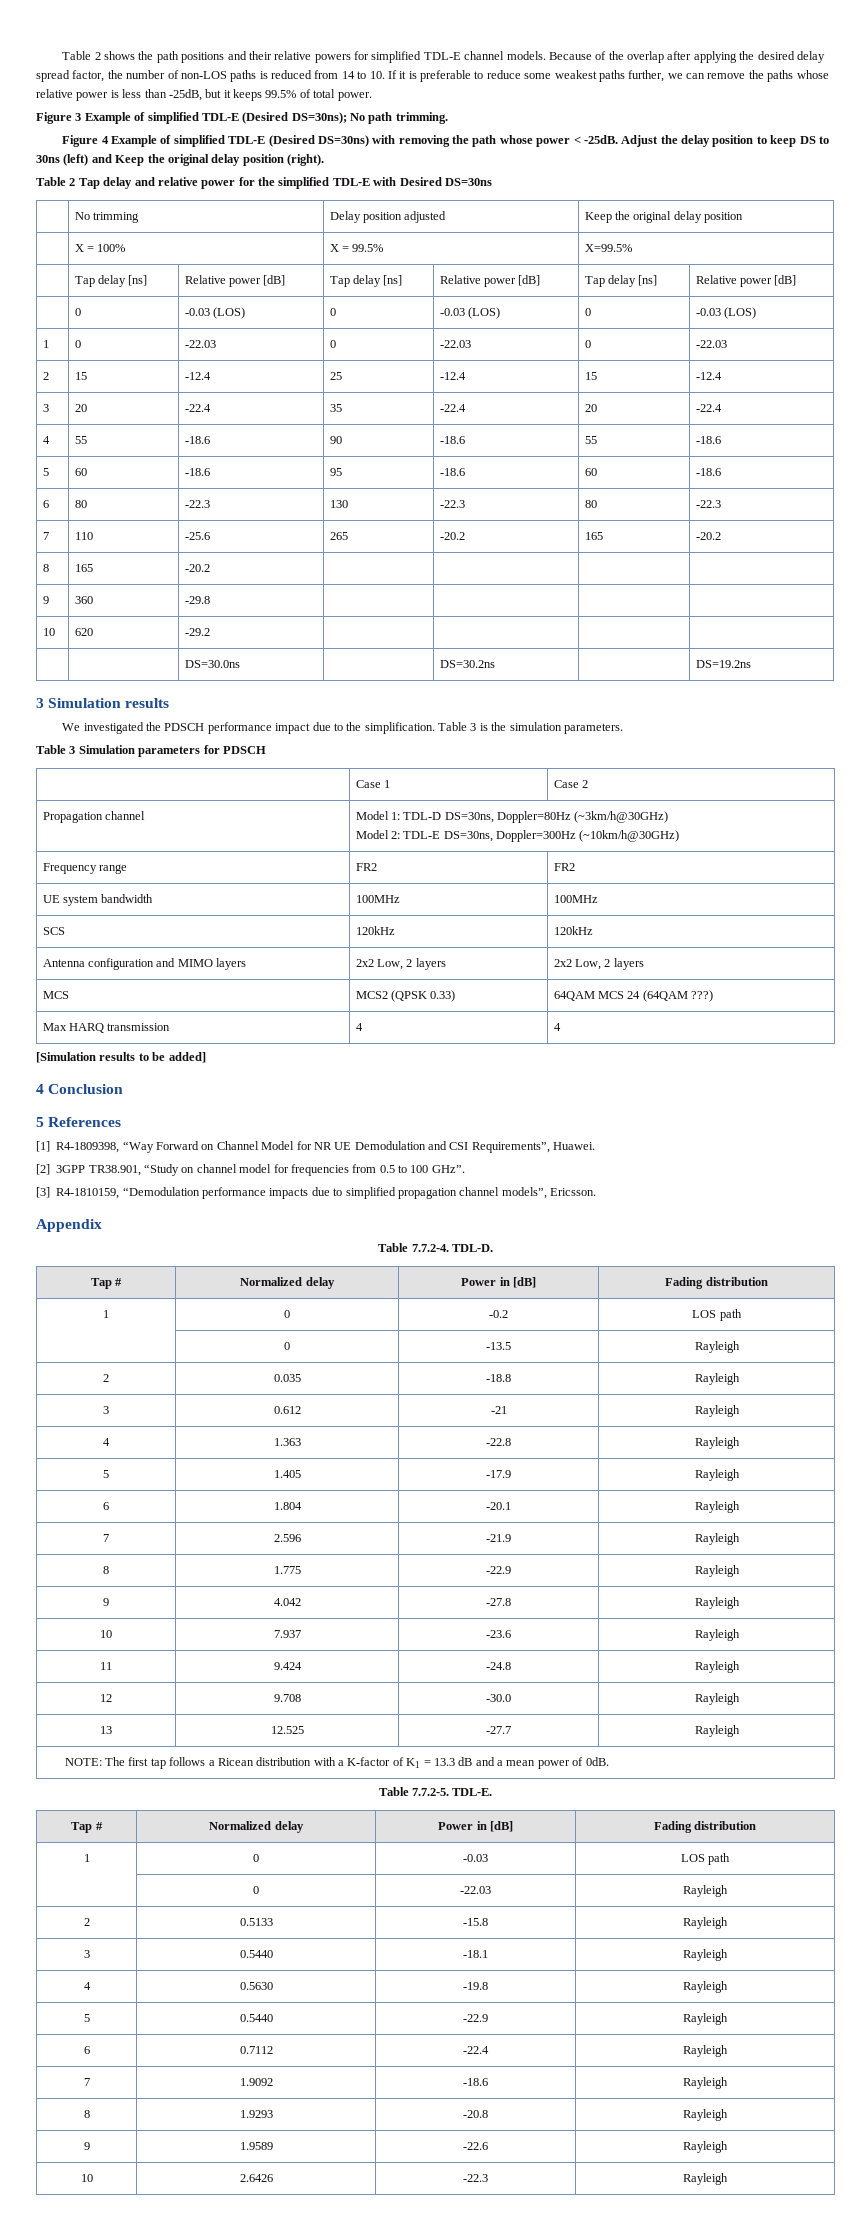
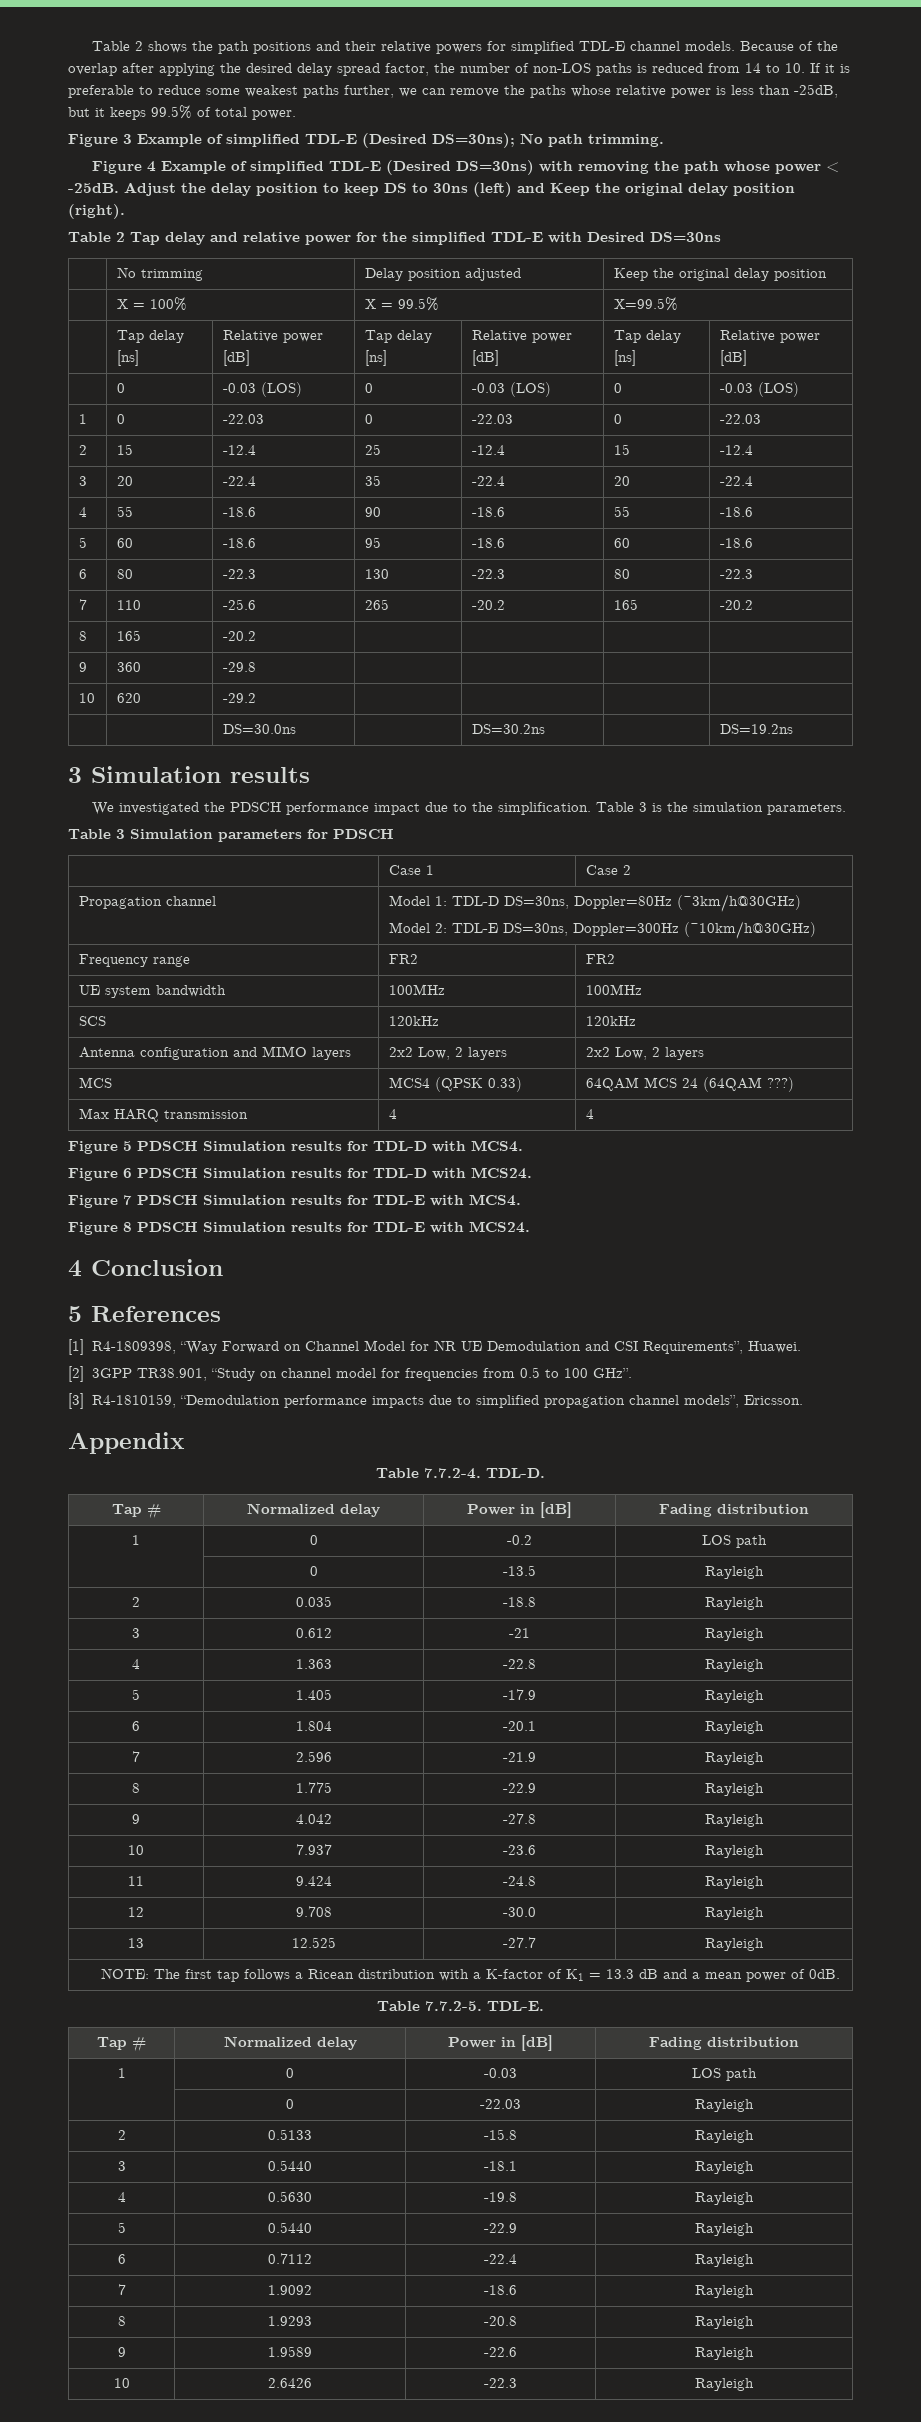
- MCS | MCS2 (QPSK 0.33) | 64QAM MCS 24 (64QAM ???)
+ MCS | MCS4 (QPSK 0.33) | 64QAM MCS 24 (64QAM ???)
- [Simulation results to be added]
+ Figure 5 PDSCH Simulation results for TDL-D with MCS4.
+ Figure 6 PDSCH Simulation results for TDL-D with MCS24.
+ Figure 7 PDSCH Simulation results for TDL-E with MCS4.
+ Figure 8 PDSCH Simulation results for TDL-E with MCS24.

